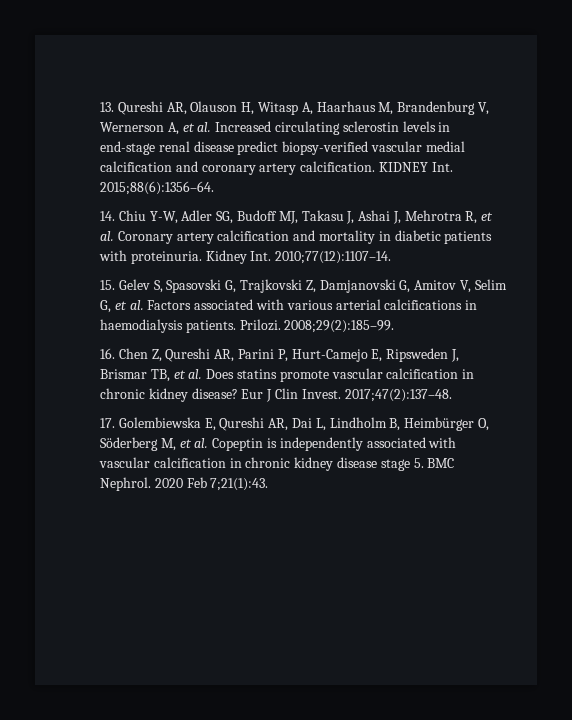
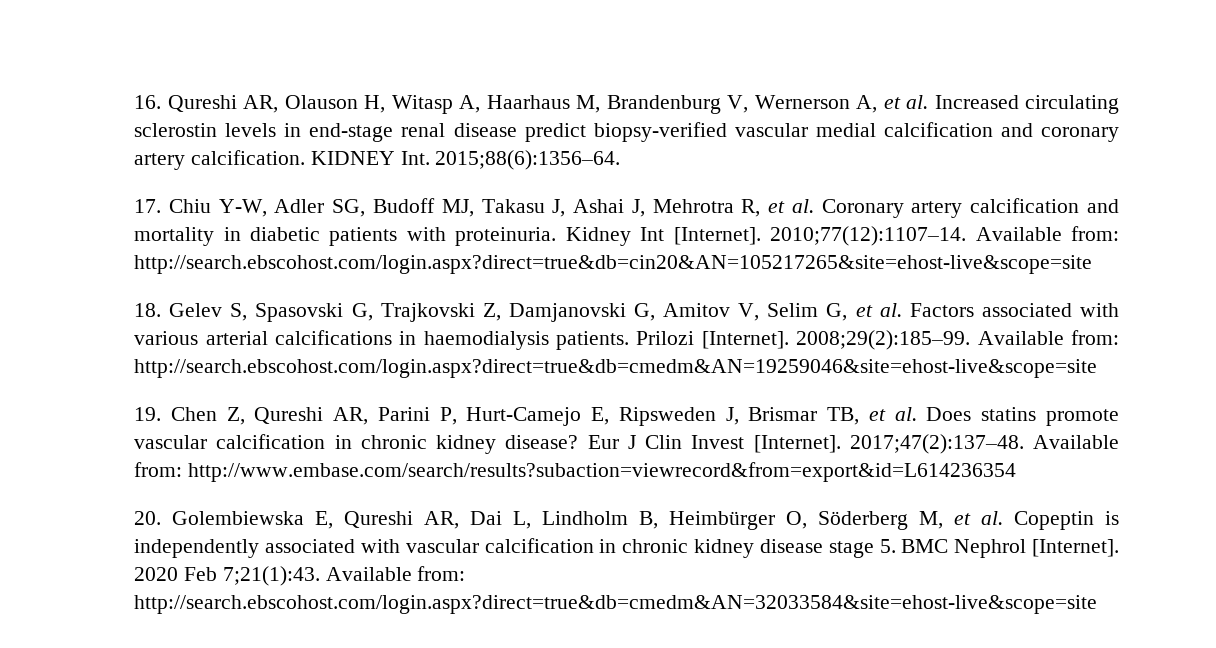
- 13. Qureshi AR, Olauson H, Witasp A, Haarhaus M, Brandenburg V, Wernerson A, et al. Increased circulating sclerostin levels in end-stage renal disease predict biopsy-verified vascular medial calcification and coronary artery calcification.
+ 16. Qureshi AR, Olauson H, Witasp A, Haarhaus M, Brandenburg V, Wernerson A, et al. Increased circulating sclerostin levels in end-stage renal disease predict biopsy-verified vascular medial calcification and coronary artery calcification.
- 14. Chiu Y-W, Adler SG, Budoff MJ, Takasu J, Ashai J, Mehrotra R, et al. Coronary artery calcification and mortality in diabetic patients with proteinuria.
+ 17. Chiu Y-W, Adler SG, Budoff MJ, Takasu J, Ashai J, Mehrotra R, et al. Coronary artery calcification and mortality in diabetic patients with proteinuria.
- Kidney Int. 2010;77(12):1107–14.
- 15. Gelev S, Spasovski G, Trajkovski Z, Damjanovski G, Amitov V, Selim G, et al. Factors associated with various arterial calcifications in haemodialysis patients.
+ Kidney Int [Internet]. 2010;77(12):1107–14. Available from: http://search.ebscohost.com/login.aspx?direct=true&db=cin20&AN=105217265&site=ehost-live&scope=site
+ 18. Gelev S, Spasovski G, Trajkovski Z, Damjanovski G, Amitov V, Selim G, et al. Factors associated with various arterial calcifications in haemodialysis patients.
- Prilozi.
+ Prilozi [Internet].
- 2008;29(2):185–99.
- 16. Chen Z, Qureshi AR, Parini P, Hurt-Camejo E, Ripsweden J, Brismar TB, et al. Does statins promote vascular calcification in chronic kidney disease?
+ 2008;29(2):185–99. Available from: http://search.ebscohost.com/login.aspx?direct=true&db=cmedm&AN=19259046&site=ehost-live&scope=site
+ 19. Chen Z, Qureshi AR, Parini P, Hurt-Camejo E, Ripsweden J, Brismar TB, et al. Does statins promote vascular calcification in chronic kidney disease?
- Eur J Clin Invest.
+ Eur J Clin Invest [Internet].
- 2017;47(2):137–48.
- 17. Golembiewska E, Qureshi AR, Dai L, Lindholm B, Heimbürger O, Söderberg M, et al. Copeptin is independently associated with vascular calcification in chronic kidney disease stage 5. BMC Nephrol.
+ 2017;47(2):137–48. Available from: http://www.embase.com/search/results?subaction=viewrecord&from=export&id=L614236354
+ 20. Golembiewska E, Qureshi AR, Dai L, Lindholm B, Heimbürger O, Söderberg M, et al. Copeptin is independently associated with vascular calcification in chronic kidney disease stage 5. BMC Nephrol [Internet].
+ Available from: http://search.ebscohost.com/login.aspx?direct=true&db=cmedm&AN=32033584&site=ehost-live&scope=site

